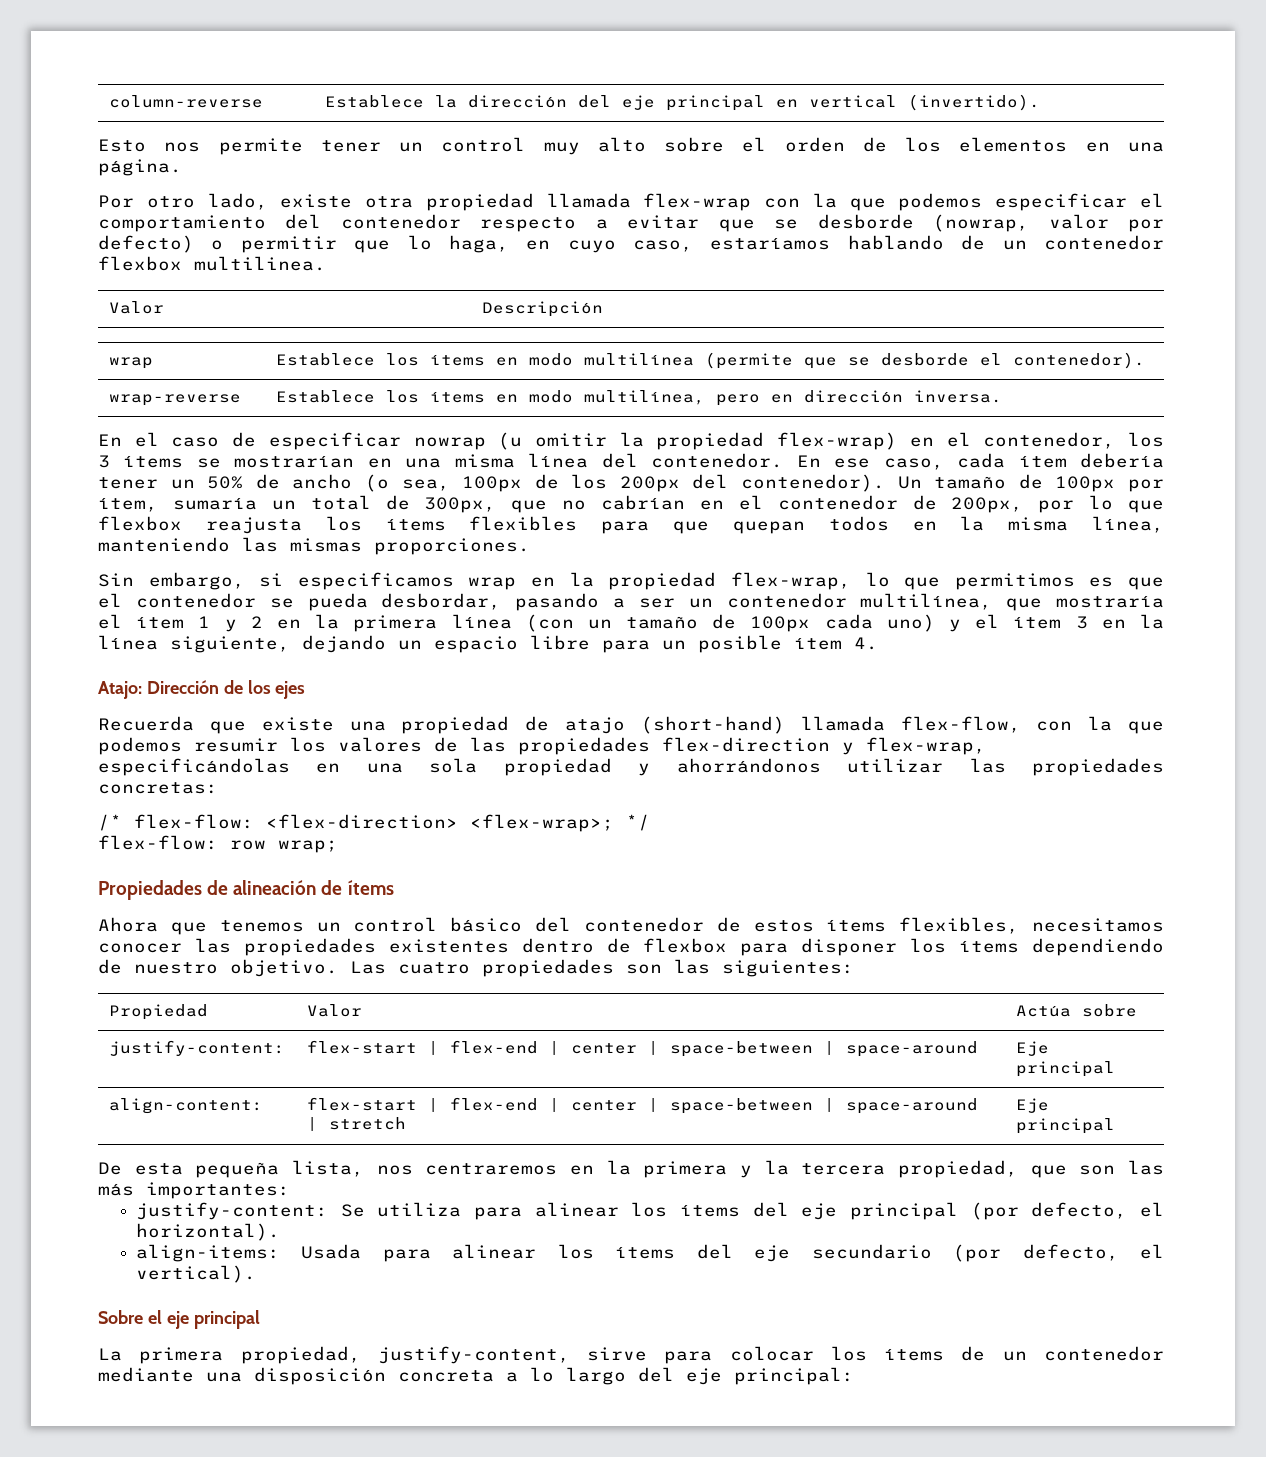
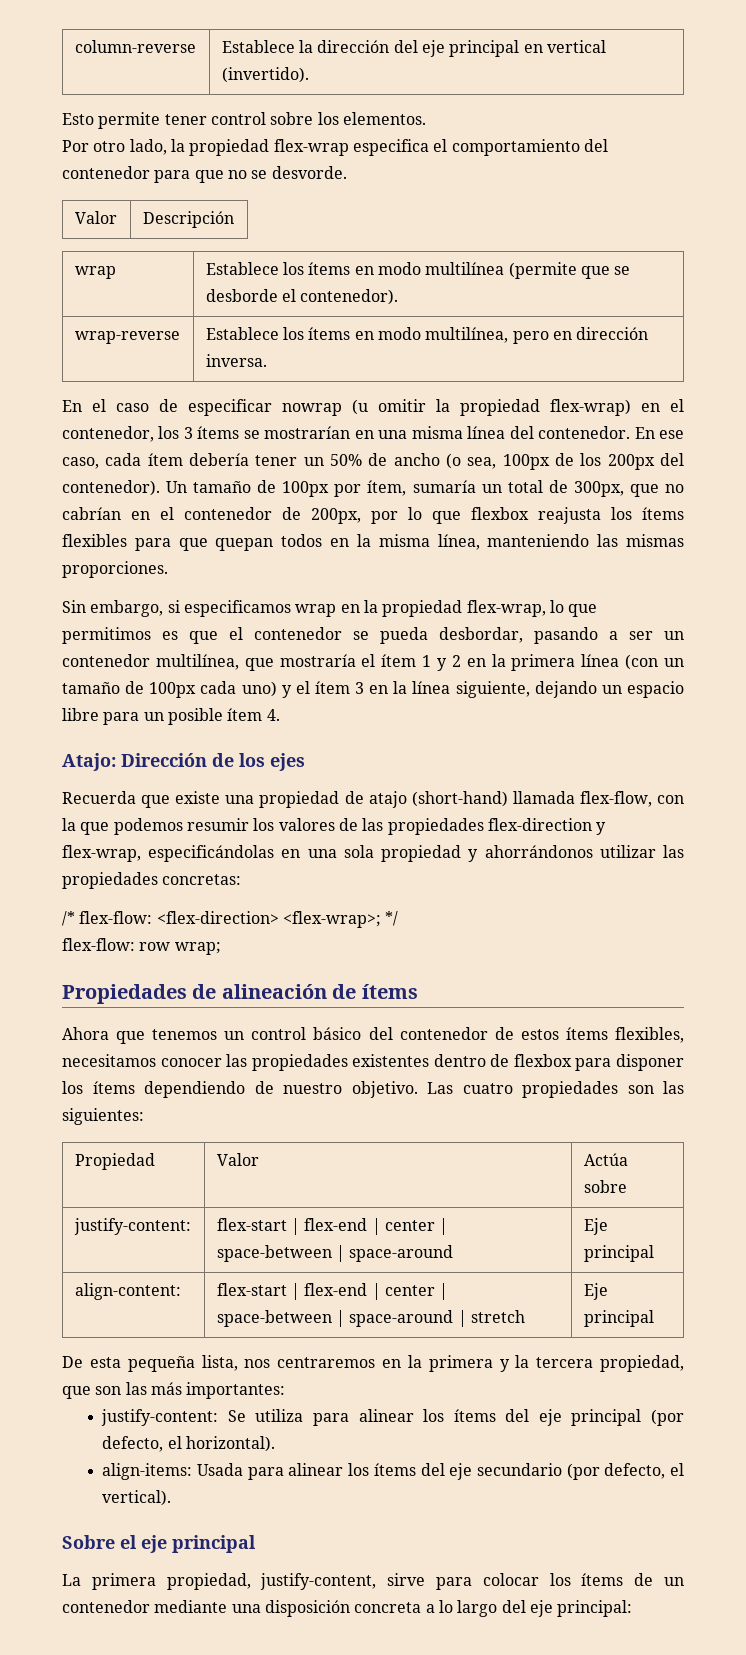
- Esto nos permite tener un control muy alto sobre el orden de los elementos en una página.
- Por otro lado, existe otra propiedad llamada flex-wrap con la que podemos especificar el comportamiento del contenedor respecto a evitar que se desborde (nowrap, valor por defecto) o permitir que lo haga, en cuyo caso, estaríamos hablando de un contenedor flexbox multilinea.
+ Esto permite tener control sobre los elementos.
+ Por otro lado, la propiedad flex-wrap especifica el comportamiento del contenedor para que no se desvorde.

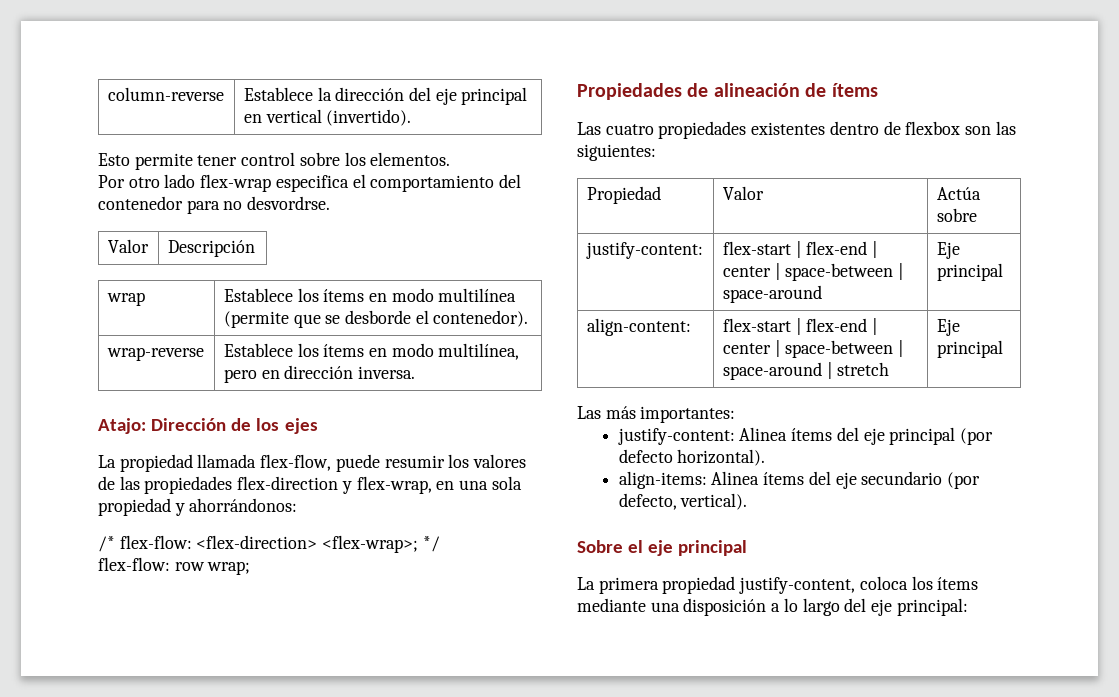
- Por otro lado, la propiedad flex-wrap especifica el comportamiento del contenedor para que no se desvorde.
+ Por otro lado flex-wrap especifica el comportamiento del contenedor para no desvordrse.
- En el caso de especificar nowrap (u omitir la propiedad flex-wrap) en el contenedor, los 3 ítems se mostrarían en una misma línea del contenedor. En ese caso, cada ítem debería tener un 50% de ancho (o sea, 100px de los 200px del contenedor). Un tamaño de 100px por ítem, sumaría un total de 300px, que no cabrían en el contenedor de 200px, por lo que flexbox reajusta los ítems flexibles para que quepan todos en la misma línea, manteniendo las mismas proporciones.
- Sin embargo, si especificamos wrap en la propiedad flex-wrap, lo que permitimos es que el contenedor se pueda desbordar, pasando a ser un contenedor multilínea, que mostraría el ítem 1 y 2 en la primera línea (con un tamaño de 100px cada uno) y el ítem 3 en la línea siguiente, dejando un espacio libre para un posible ítem 4.
- Recuerda que existe una propiedad de atajo (short-hand) llamada flex-flow, con la que podemos resumir los valores de las propiedades flex-direction y flex-wrap, especificándolas en una sola propiedad y ahorrándonos utilizar las propiedades concretas:
+ La propiedad llamada flex-flow, puede resumir los valores de las propiedades flex-direction y flex-wrap, en una sola propiedad y ahorrándonos:
- Ahora que tenemos un control básico del contenedor de estos ítems flexibles, necesitamos conocer las propiedades existentes dentro de flexbox para disponer los ítems dependiendo de nuestro objetivo. Las cuatro propiedades son las siguientes:
+ Las cuatro propiedades existentes dentro de flexbox son las siguientes:
- De esta pequeña lista, nos centraremos en la primera y la tercera propiedad, que son las más importantes:
- justify-content: Se utiliza para alinear los ítems del eje principal (por defecto, el horizontal).
+ Las más importantes:
+ justify-content: Alinea ítems del eje principal (por defecto horizontal).
- align-items: Usada para alinear los ítems del eje secundario (por defecto, el vertical).
+ align-items: Alinea ítems del eje secundario (por defecto, vertical).
- La primera propiedad, justify-content, sirve para colocar los ítems de un contenedor mediante una disposición concreta a lo largo del eje principal:
+ La primera propiedad justify-content, coloca los ítems mediante una disposición a lo largo del eje principal:

